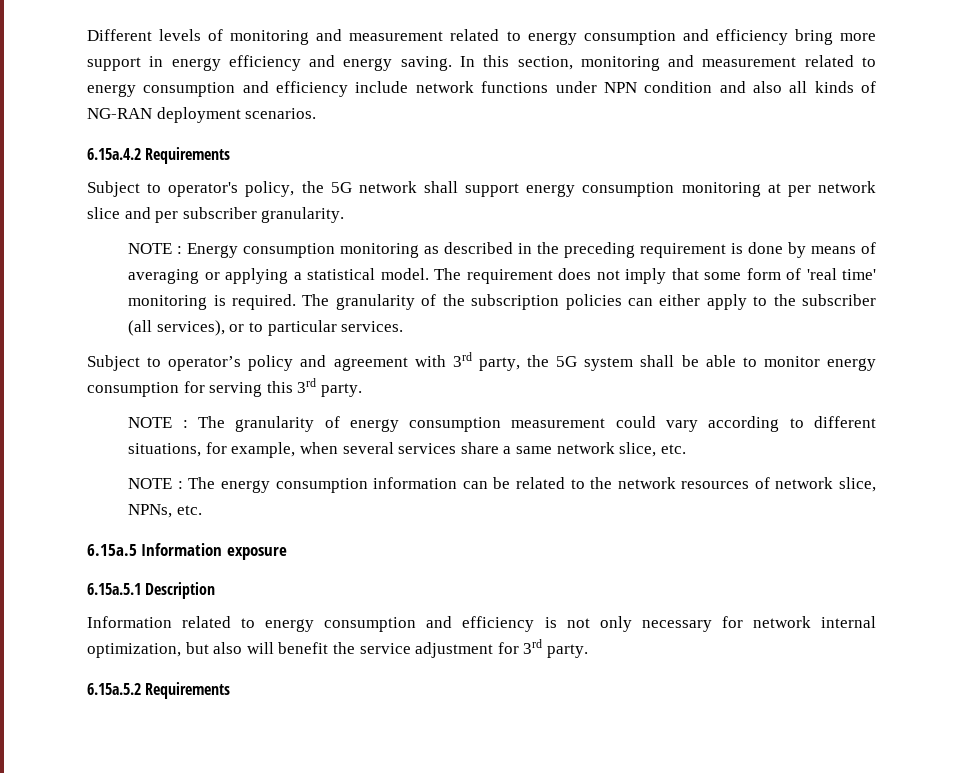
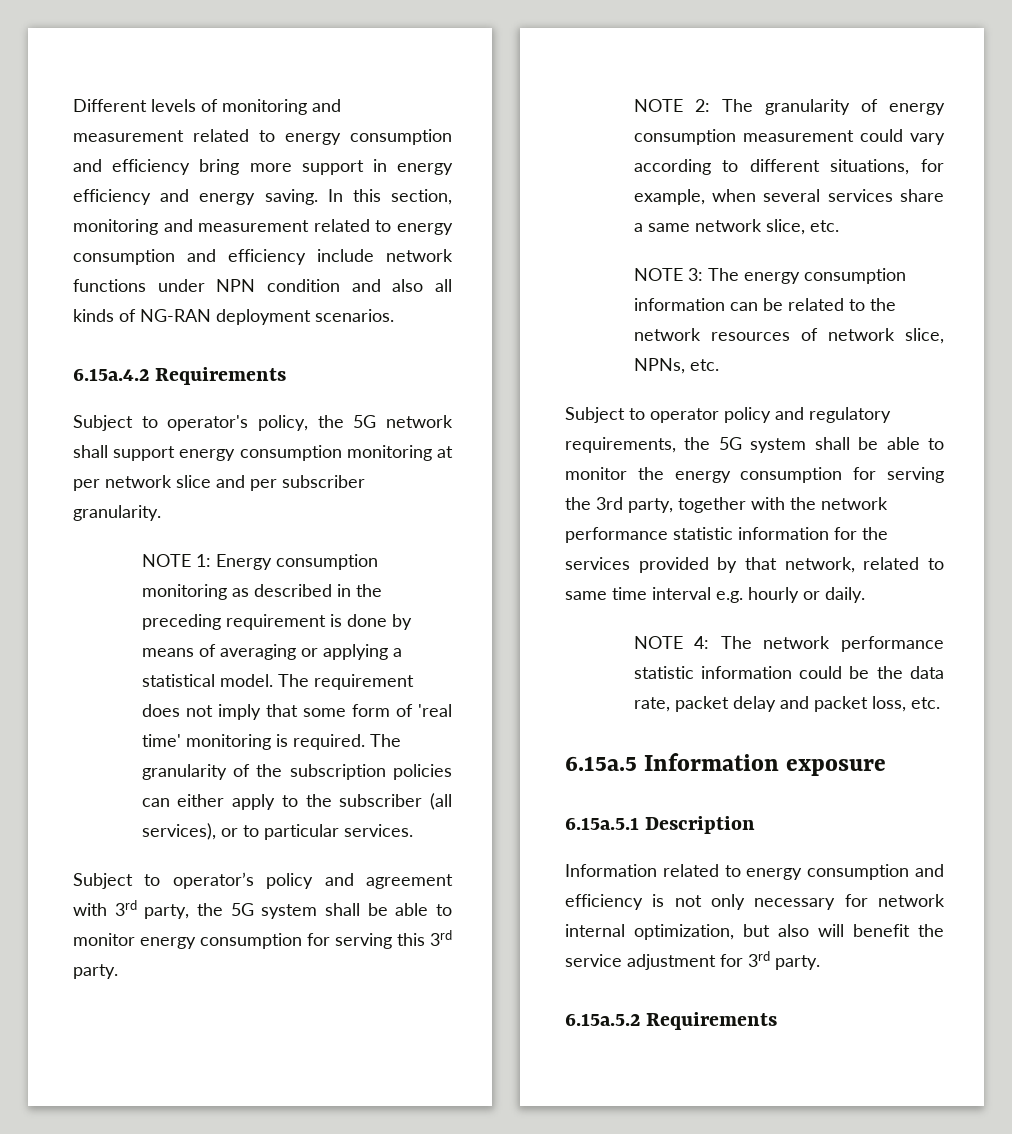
- NOTE : Energy consumption monitoring as described in the preceding requirement is done by means of averaging or applying a statistical model.
+ NOTE 1: Energy consumption monitoring as described in the preceding requirement is done by means of averaging or applying a statistical model.
- NOTE : The granularity of energy consumption measurement could vary according to different situations, for example, when several services share a same network slice, etc.
+ NOTE 2: The granularity of energy consumption measurement could vary according to different situations, for example, when several services share a same network slice, etc.
- NOTE : The energy consumption information can be related to the network resources of network slice, NPNs, etc.
+ NOTE 3: The energy consumption information can be related to the network resources of network slice, NPNs, etc.
+ Subject to operator policy and regulatory requirements, the 5G system shall be able to monitor the energy consumption for serving the 3rd party, together with the network performance statistic information for the services provided by that network, related to same time interval e.g. hourly or daily.
+ NOTE 4: The network performance statistic information could be the data rate, packet delay and packet loss, etc.

